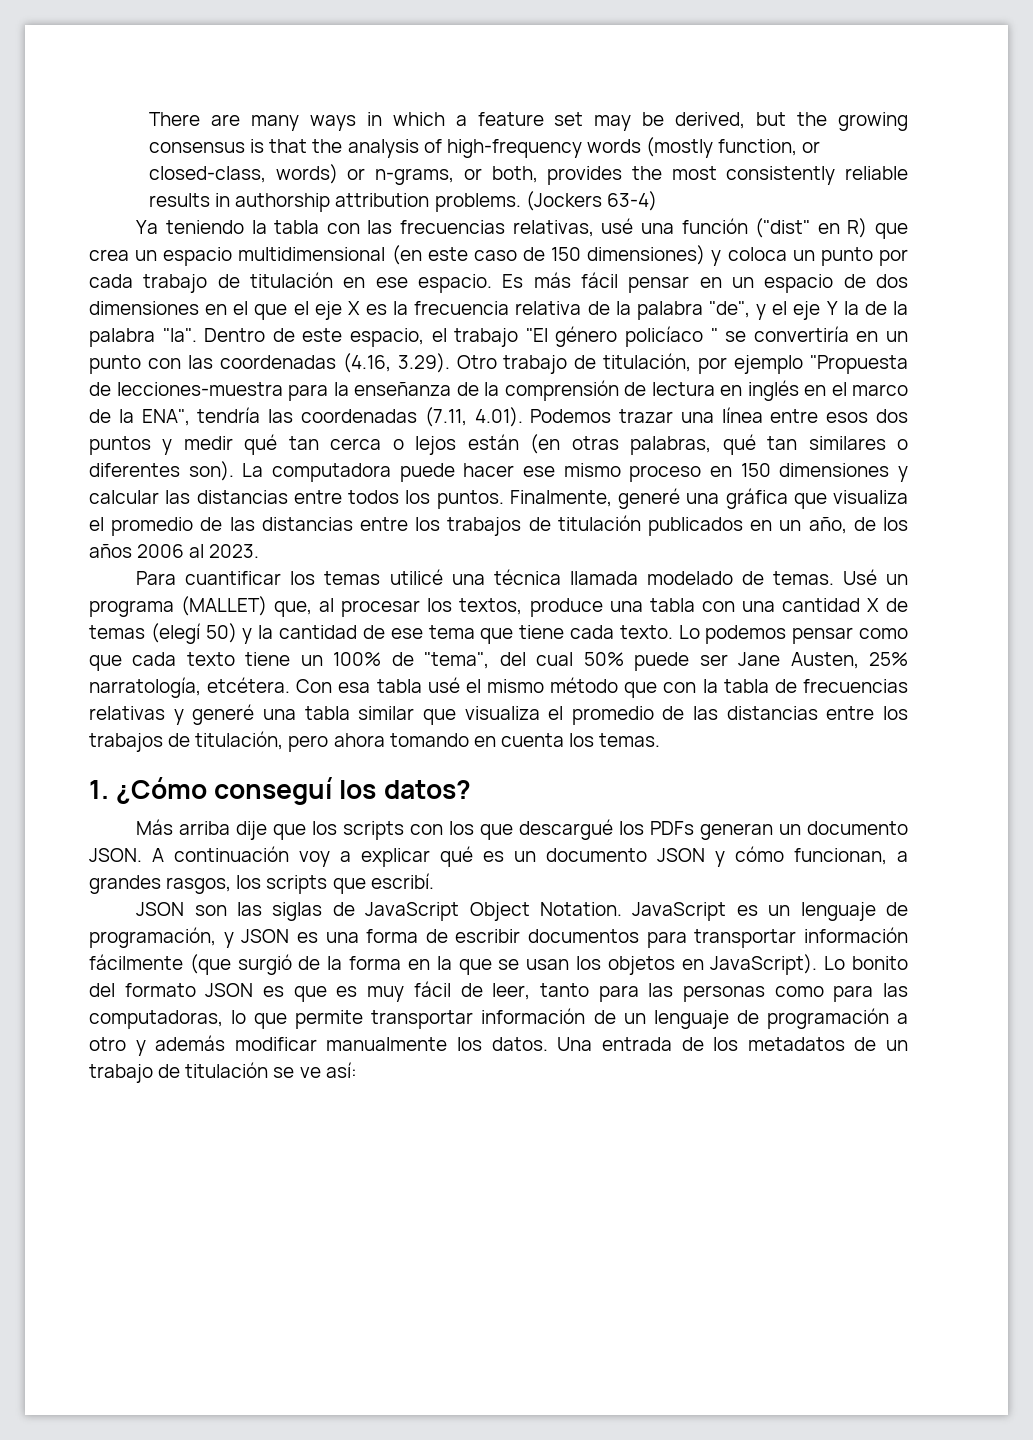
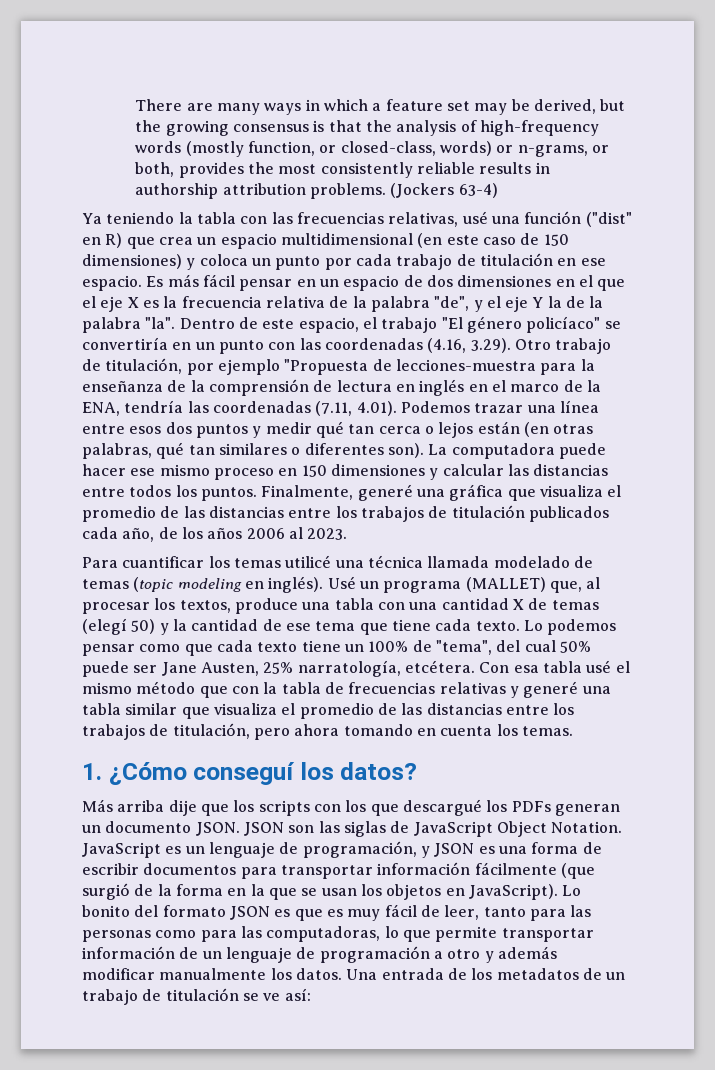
- Dentro de este espacio, el trabajo "El género policíaco " se convertiría en un punto con las coordenadas (4.16, 3.29). Otro trabajo de titulación, por ejemplo "Propuesta de lecciones-muestra para la enseñanza de la comprensión de lectura en inglés en el marco de la ENA", tendría las coordenadas (7.11, 4.01). Podemos trazar una línea entre esos dos puntos y medir qué tan cerca o lejos están (en otras palabras, qué tan similares o diferentes son).
+ Dentro de este espacio, el trabajo "El género policíaco" se convertiría en un punto con las coordenadas (4.16, 3.29). Otro trabajo de titulación, por ejemplo "Propuesta de lecciones-muestra para la enseñanza de la comprensión de lectura en inglés en el marco de la ENA, tendría las coordenadas (7.11, 4.01). Podemos trazar una línea entre esos dos puntos y medir qué tan cerca o lejos están (en otras palabras, qué tan similares o diferentes son).
- Finalmente, generé una gráfica que visualiza el promedio de las distancias entre los trabajos de titulación publicados en un año, de los años 2006 al 2023.
+ Finalmente, generé una gráfica que visualiza el promedio de las distancias entre los trabajos de titulación publicados cada año, de los años 2006 al 2023.
- Para cuantificar los temas utilicé una técnica llamada modelado de temas.
+ Para cuantificar los temas utilicé una técnica llamada modelado de temas (topic modeling en inglés).
- Más arriba dije que los scripts con los que descargué los PDFs generan un documento JSON. A continuación voy a explicar qué es un documento JSON y cómo funcionan, a grandes rasgos, los scripts que escribí.
- JSON son las siglas de JavaScript Object Notation.
+ Más arriba dije que los scripts con los que descargué los PDFs generan un documento JSON. JSON son las siglas de JavaScript Object Notation.

